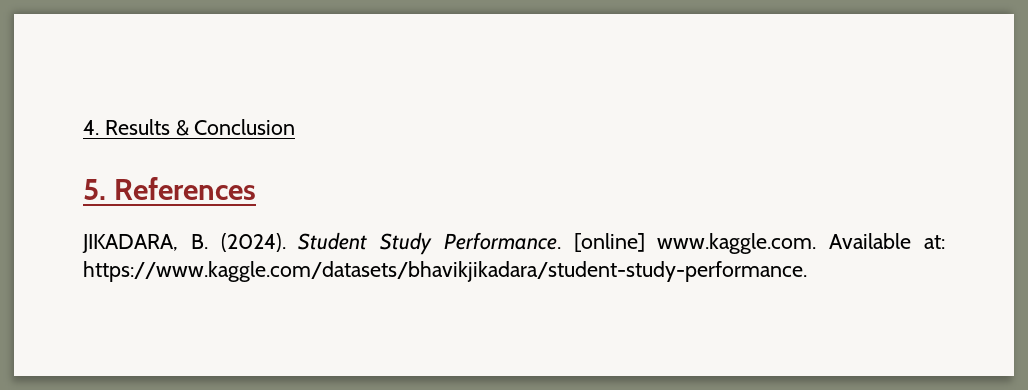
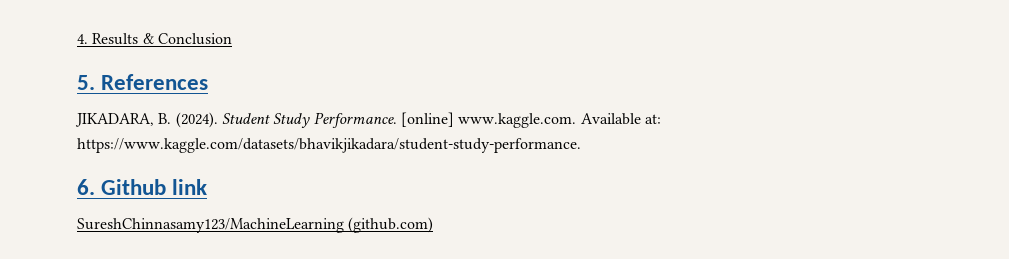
+ 6. Github link
+ SureshChinnasamy123/MachineLearning (github.com)

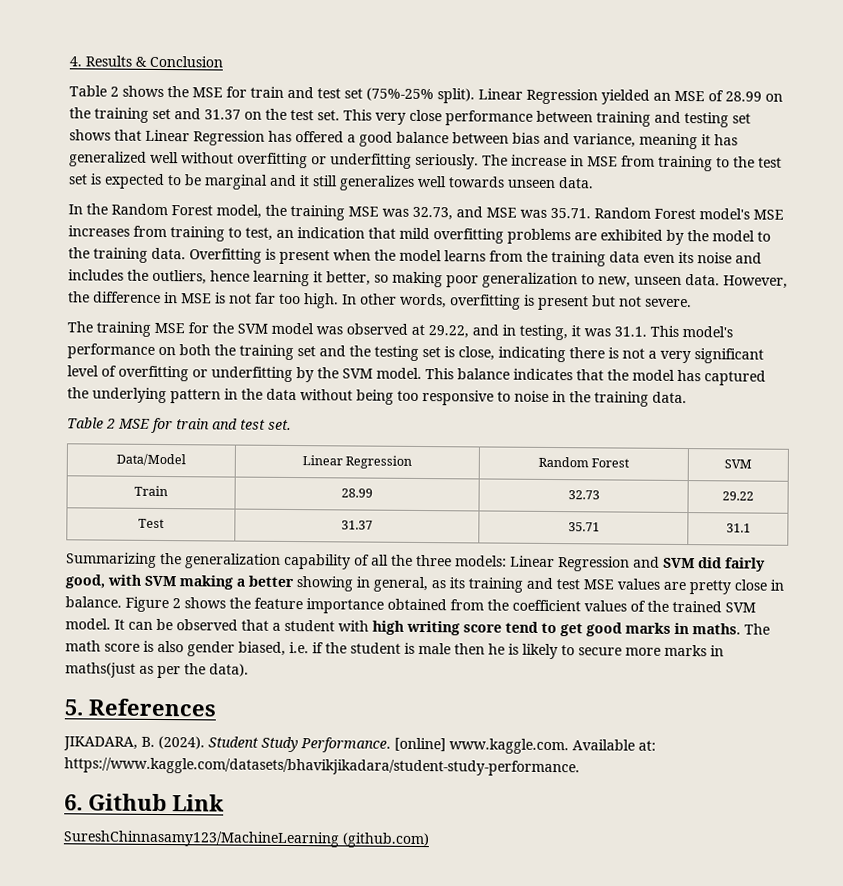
+ Table 2 shows the MSE for train and test set (75%-25% split). Linear Regression yielded an MSE of 28.99 on the training set and 31.37 on the test set. This very close performance between training and testing set shows that Linear Regression has offered a good balance between bias and variance, meaning it has generalized well without overfitting or underfitting seriously. The increase in MSE from training to the test set is expected to be marginal and it still generalizes well towards unseen data.
+ In the Random Forest model, the training MSE was 32.73, and MSE was 35.71. Random Forest model's MSE increases from training to test, an indication that mild overfitting problems are exhibited by the model to the training data. Overfitting is present when the model learns from the training data even its noise and includes the outliers, hence learning it better, so making poor generalization to new, unseen data. However, the difference in MSE is not far too high. In other words, overfitting is present but not severe.
+ The training MSE for the SVM model was observed at 29.22, and in testing, it was 31.1. This model's performance on both the training set and the testing set is close, indicating there is not a very significant level of overfitting or underfitting by the SVM model. This balance indicates that the model has captured the underlying pattern in the data without being too responsive to noise in the training data.
+ Table 2 MSE for train and test set.
+ Data/Model | Linear Regression | Random Forest | SVM
+ Train | 28.99 | 32.73 | 29.22
+ Test | 31.37 | 35.71 | 31.1
+ Summarizing the generalization capability of all the three models: Linear Regression and SVM did fairly good, with SVM making a better showing in general, as its training and test MSE values are pretty close in balance. Figure 2 shows the feature importance obtained from the coefficient values of the trained SVM model. It can be observed that a student with high writing score tend to get good marks in maths. The math score is also gender biased, i.e. if the student is male then he is likely to secure more marks in maths(just as per the data).
- 6. Github link
+ 6. Github Link

